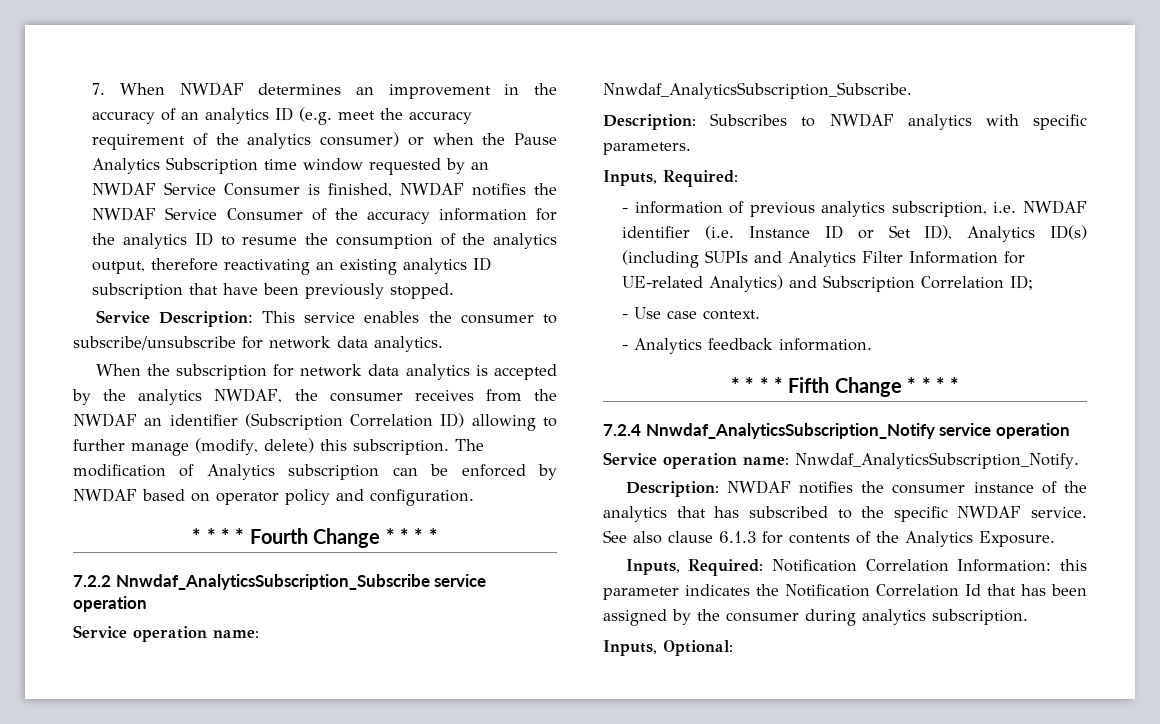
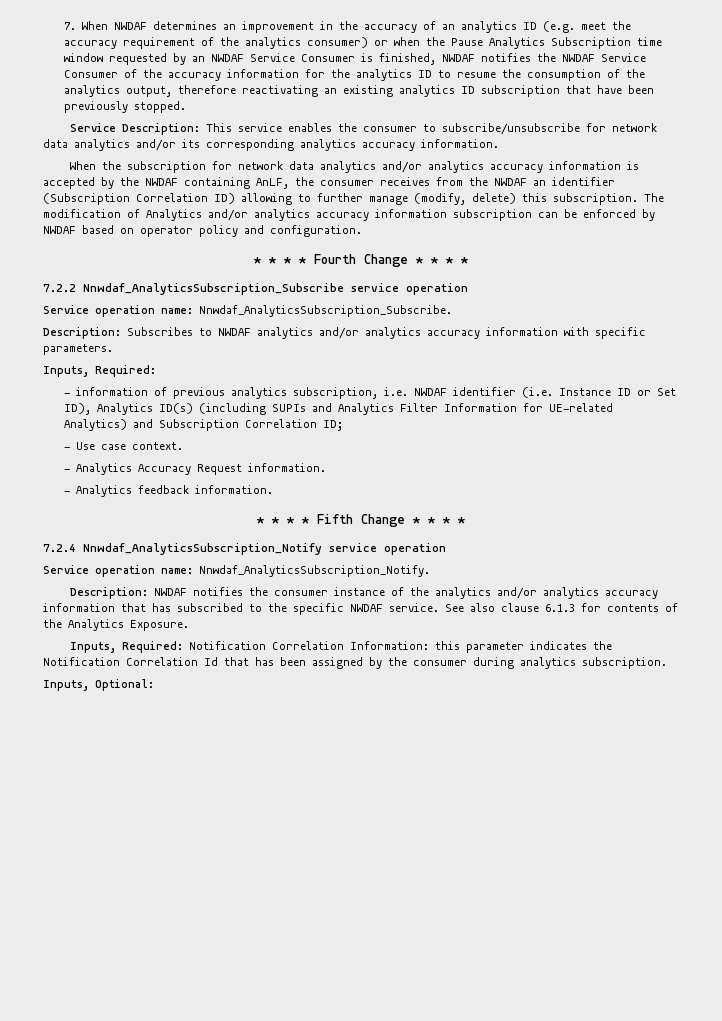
- Service Description: This service enables the consumer to subscribe/unsubscribe for network data analytics.
+ Service Description: This service enables the consumer to subscribe/unsubscribe for network data analytics and/or its corresponding analytics accuracy information.
- When the subscription for network data analytics is accepted by the analytics NWDAF, the consumer receives from the NWDAF an identifier (Subscription Correlation ID) allowing to further manage (modify, delete) this subscription.
+ When the subscription for network data analytics and/or analytics accuracy information is accepted by the NWDAF containing AnLF, the consumer receives from the NWDAF an identifier (Subscription Correlation ID) allowing to further manage (modify, delete) this subscription.
- The modification of Analytics subscription can be enforced by NWDAF based on operator policy and configuration.
+ The modification of Analytics and/or analytics accuracy information subscription can be enforced by NWDAF based on operator policy and configuration.
- Description: Subscribes to NWDAF analytics with specific parameters.
+ Description: Subscribes to NWDAF analytics and/or analytics accuracy information with specific parameters.
+ - Analytics Accuracy Request information.
- Description: NWDAF notifies the consumer instance of the analytics that has subscribed to the specific NWDAF service.
+ Description: NWDAF notifies the consumer instance of the analytics and/or analytics accuracy information that has subscribed to the specific NWDAF service.

